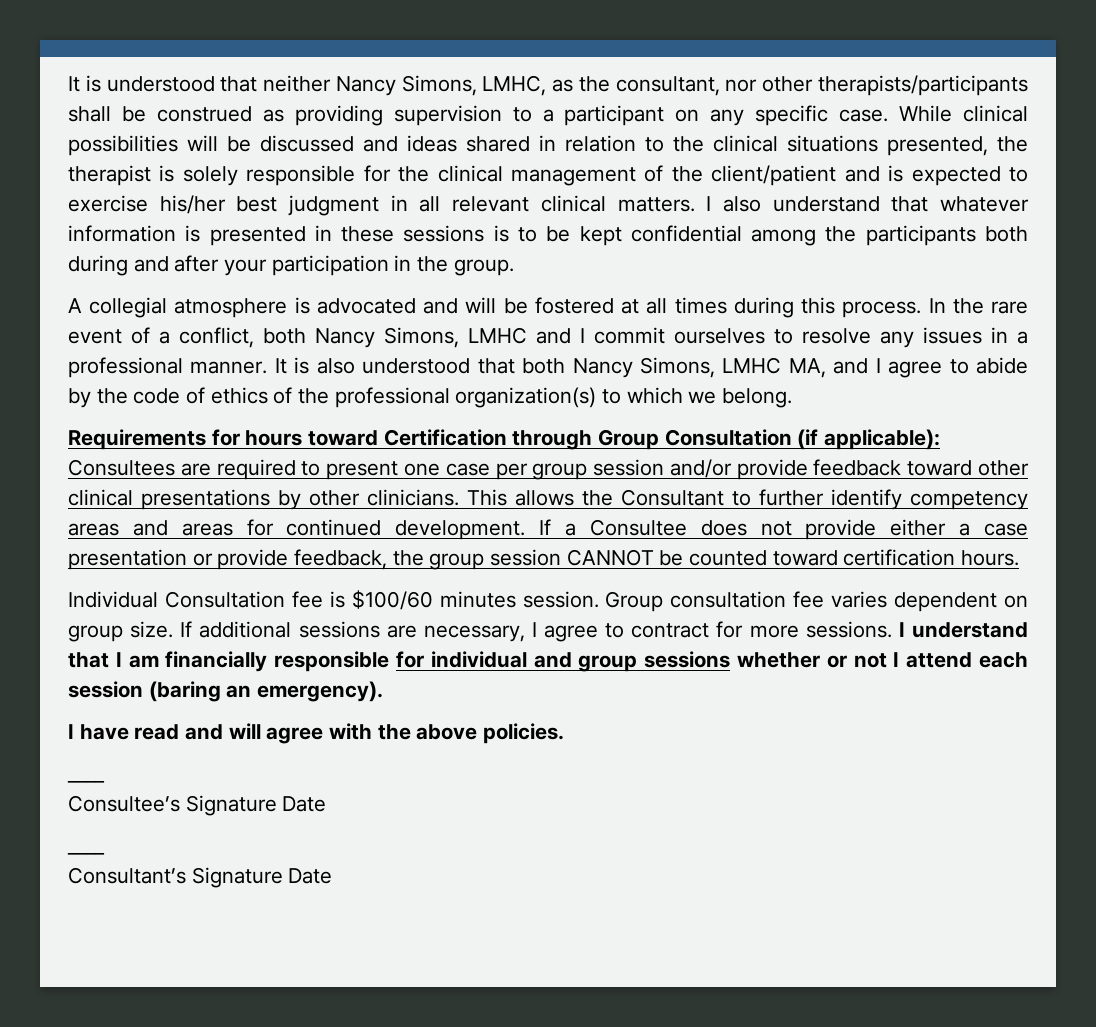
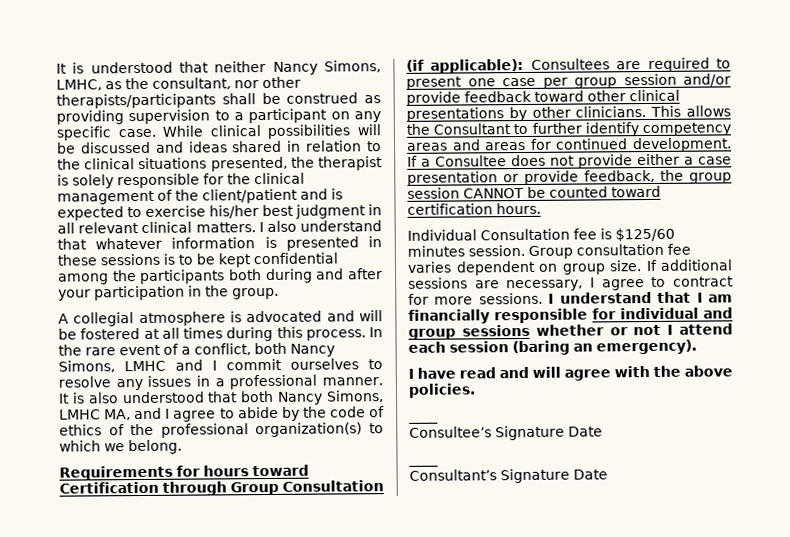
- Individual Consultation fee is $100/60 minutes session.
+ Individual Consultation fee is $125/60 minutes session.

